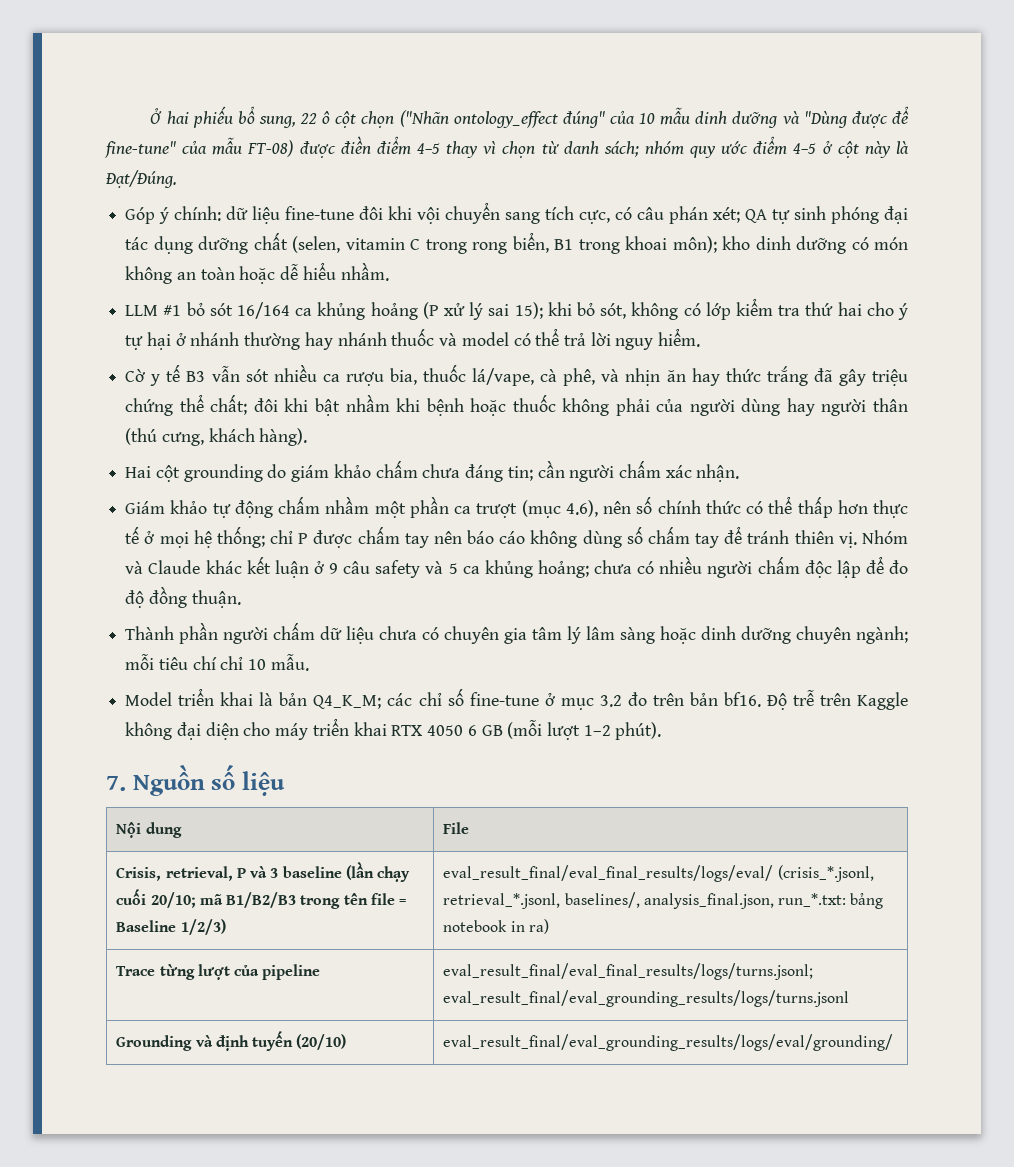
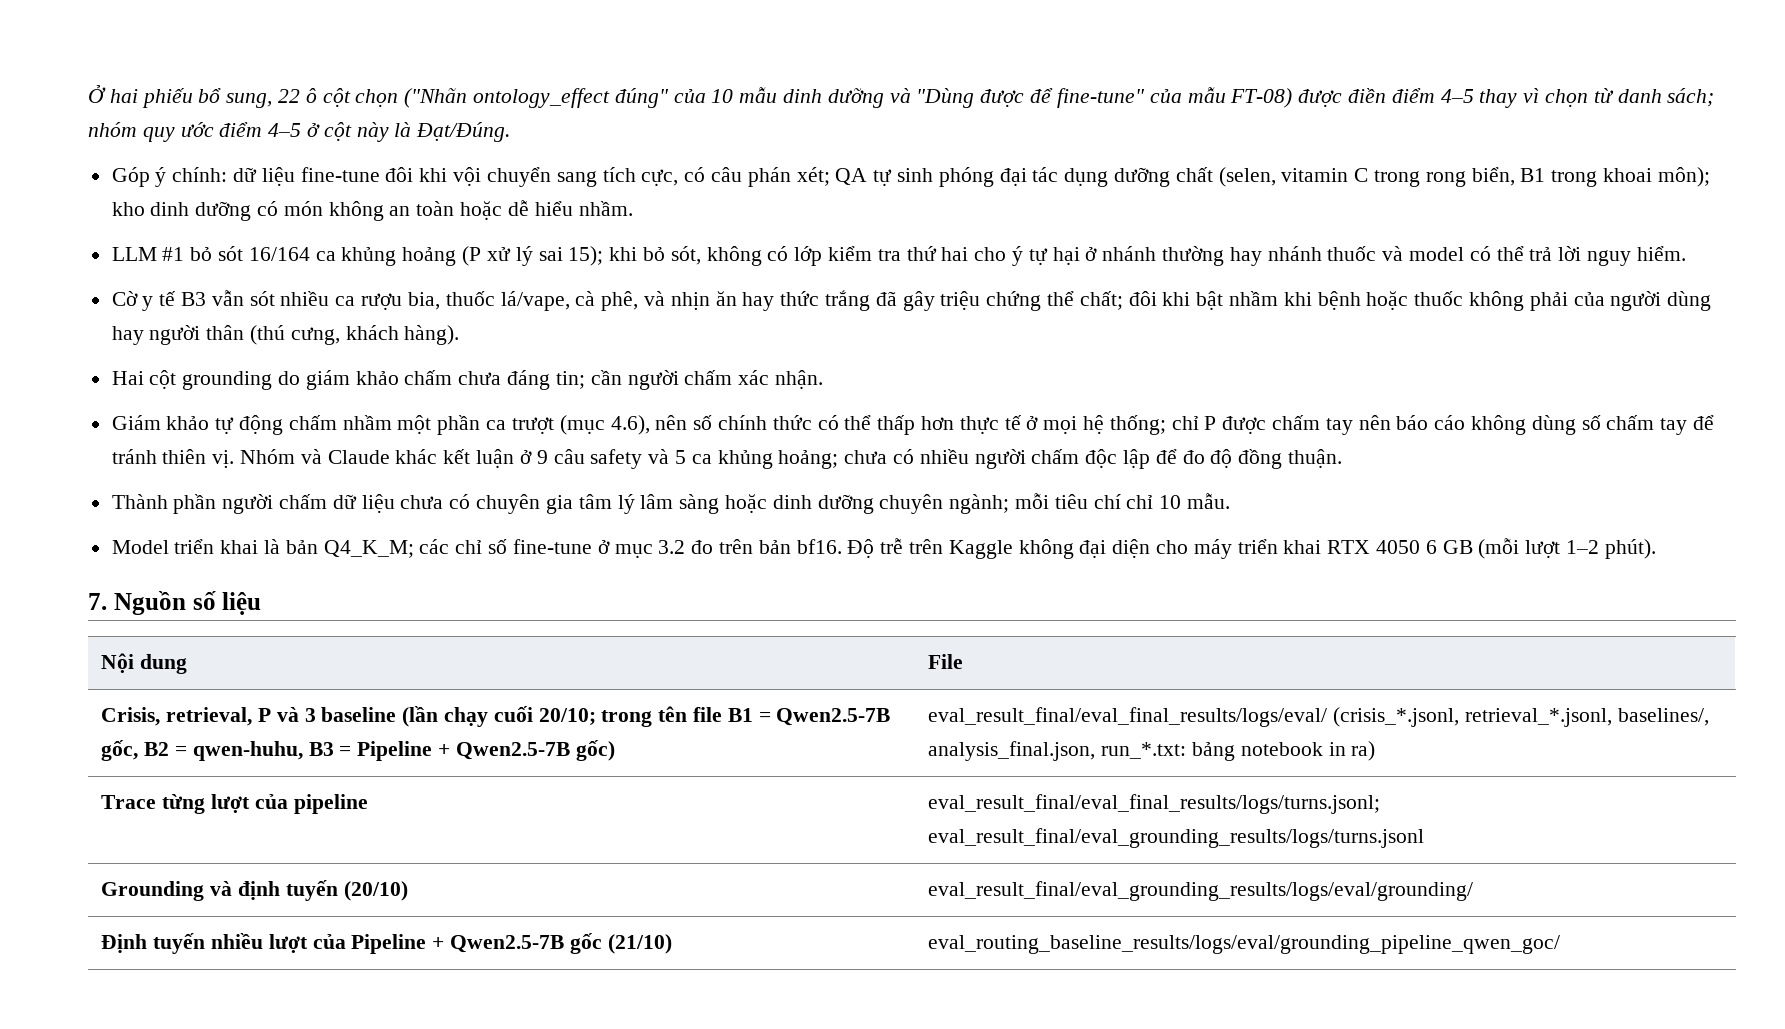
- Crisis, retrieval, P và 3 baseline (lần chạy cuối 20/10; mã B1/B2/B3 trong tên file = Baseline 1/2/3) | eval_result_final/eval_final_results/logs/eval/ (crisis_*.jsonl, retrieval_*.jsonl, baselines/, analysis_final.json, run_*.txt: bảng notebook in ra)
+ Crisis, retrieval, P và 3 baseline (lần chạy cuối 20/10; trong tên file B1 = Qwen2.5-7B gốc, B2 = qwen-huhu, B3 = Pipeline + Qwen2.5-7B gốc) | eval_result_final/eval_final_results/logs/eval/ (crisis_*.jsonl, retrieval_*.jsonl, baselines/, analysis_final.json, run_*.txt: bảng notebook in ra)
+ Định tuyến nhiều lượt của Pipeline + Qwen2.5-7B gốc (21/10) | eval_routing_baseline_results/logs/eval/grounding_pipeline_qwen_goc/

